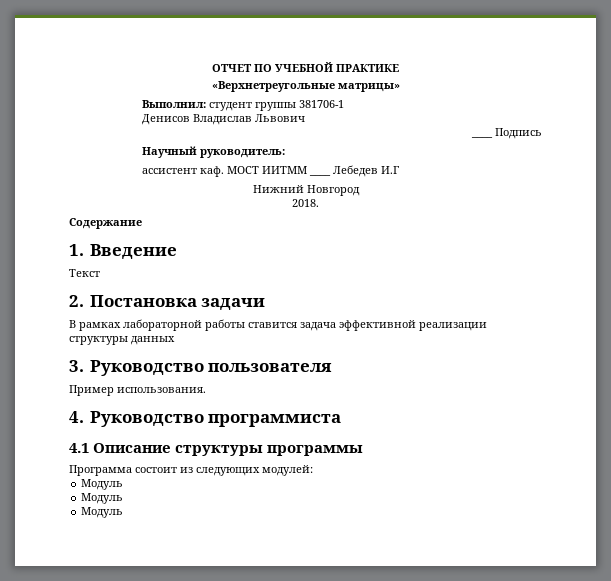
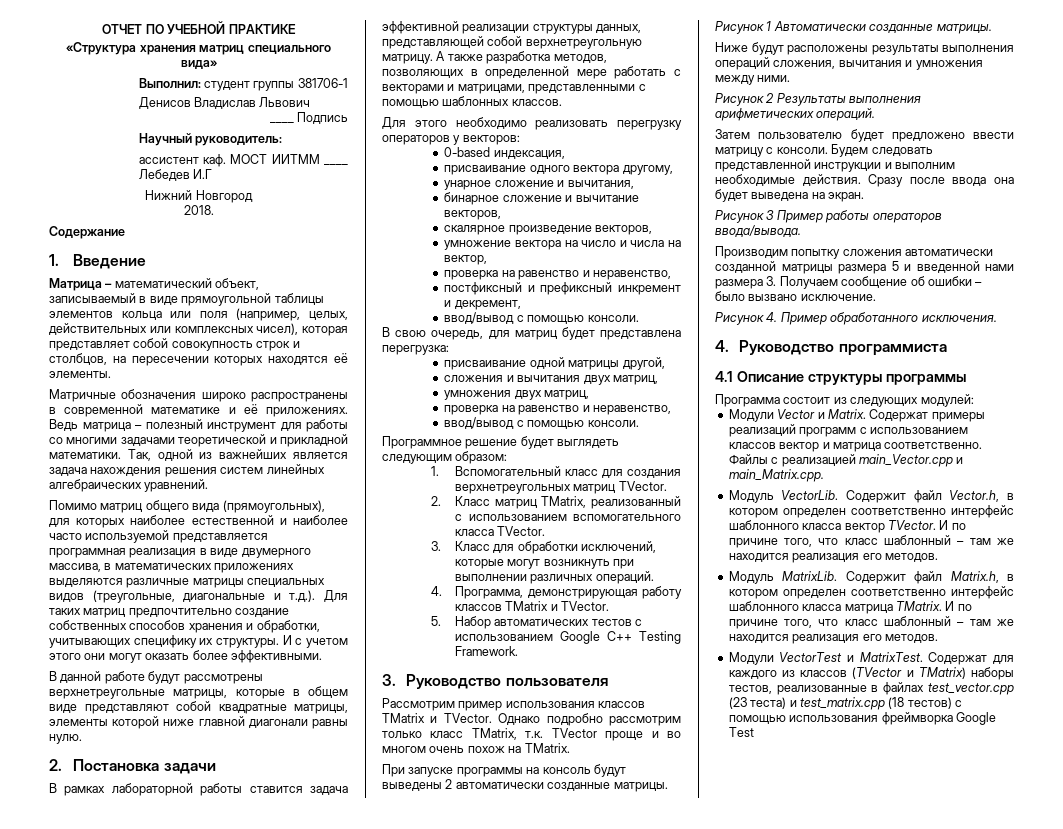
- «Верхнетреугольные матрицы»
+ «Структура хранения матриц специального вида»
- Текст
+ Матрица – математический объект, записываемый в виде прямоугольной таблицы элементов кольца или поля (например, целых, действительных или комплексных чисел), которая представляет собой совокупность строк и столбцов, на пересечении которых находятся её элементы.
+ Матричные обозначения широко распространены в современной математике и её приложениях. Ведь матрица – полезный инструмент для работы со многими задачами теоретической и прикладной математики. Так, одной из важнейших является задача нахождения решения систем линейных алгебраических уравнений.
+ Помимо матриц общего вида (прямоугольных), для которых наиболее естественной и наиболее часто используемой представляется программная реализация в виде двумерного массива, в математических приложениях выделяются различные матрицы специальных видов (треугольные, диагональные и т.д.). Для таких матриц предпочтительно создание собственных способов хранения и обработки, учитывающих специфику их структуры. И с учетом этого они могут оказать более эффективными.
+ В данной работе будут рассмотрены верхнетреугольные матрицы, которые в общем виде представляют собой квадратные матрицы, элементы которой ниже главной диагонали равны нулю.
- В рамках лабораторной работы ставится задача эффективной реализации структуры данных
+ В рамках лабораторной работы ставится задача эффективной реализации структуры данных, представляющей собой верхнетреугольную матрицу. А также разработка методов, позволяющих в определенной мере работать с векторами и матрицами, представленными с помощью шаблонных классов.
+ Для этого необходимо реализовать перегрузку операторов у векторов:
+ 0-based индексация,
+ присваивание одного вектора другому,
+ унарное сложение и вычитания,
+ бинарное сложение и вычитание векторов,
+ скалярное произведение векторов,
+ умножение вектора на число и числа на вектор,
+ проверка на равенство и неравенство,
+ постфиксный и префиксный инкремент и декремент,
+ ввод/вывод с помощью консоли.
+ В свою очередь, для матриц будет представлена перегрузка:
+ присваивание одной матрицы другой,
+ сложения и вычитания двух матриц,
+ умножения двух матриц,
+ проверка на равенство и неравенство,
+ ввод/вывод с помощью консоли.
+ Программное решение будет выглядеть следующим образом:
+ 1. Вспомогательный класс для создания верхнетреугольных матриц TVector.
+ 2. Класс матриц TMatrix, реализованный с использованием вспомогательного класса TVector.
+ 3. Класс для обработки исключений, которые могут возникнуть при выполнении различных операций.
+ 4. Программа, демонстрирующая работу классов TMatrix и TVector.
+ 5. Набор автоматических тестов с использованием Google C++ Testing Framework.
  3. Руководство пользователя
- Пример использования.
+ Рассмотрим пример использования классов TMatrix и TVector. Однако подробно рассмотрим только класс TMatrix, т.к. TVector проще и во многом очень похож на TMatrix.
+ При запуске программы на консоль будут выведены 2 автоматически созданные матрицы.
+ Рисунок 1 Автоматически созданные матрицы.
+ Ниже будут расположены результаты выполнения операций сложения, вычитания и умножения между ними.
+ Рисунок 2 Результаты выполнения арифметических операций.
+ Затем пользователю будет предложено ввести матрицу с консоли. Будем следовать представленной инструкции и выполним необходимые действия. Сразу после ввода она будет выведена на экран.
+ Рисунок 3 Пример работы операторов ввода/вывода.
+ Производим попытку сложения автоматически созданной матрицы размера 5 и введенной нами размера 3. Получаем сообщение об ошибки – было вызвано исключение.
+ Рисунок 4. Пример обработанного исключения.
  Программа состоит из следующих модулей:
- Модуль
- Модуль
- Модуль
+ Модули Vector и Matrix. Содержат примеры реализаций программ с использованием классов вектор и матрица соответственно. Файлы с реализацией main_Vector.cpp и main_Matrix.cpp.
+ Модуль VectorLib. Содержит файл Vector.h, в котором определен соответственно интерфейс шаблонного класса вектор TVector. И по причине того, что класс шаблонный – там же находится реализация его методов.
+ Модуль MatrixLib. Содержит файл Matrix.h, в котором определен соответственно интерфейс шаблонного класса матрица TMatrix. И по причине того, что класс шаблонный – там же находится реализация его методов.
+ Модули VectorTest и MatrixTest. Содержат для каждого из классов (TVector и TMatrix) наборы тестов, реализованные в файлах test_vector.cpp (23 теста) и test_matrix.cpp (18 тестов) с помощью использования фреймворка Google Test

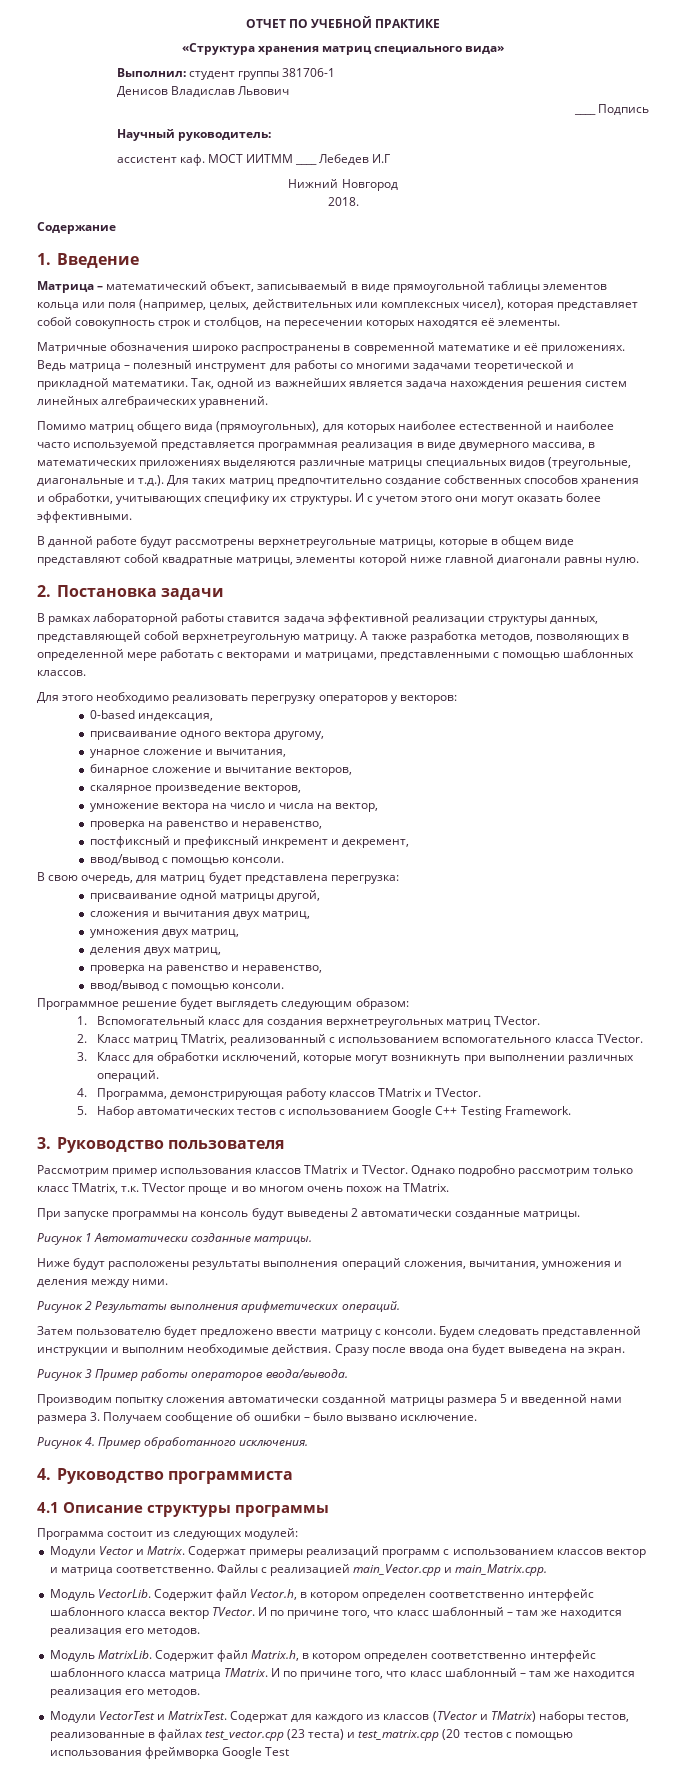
+ деления двух матриц,
- Ниже будут расположены результаты выполнения операций сложения, вычитания и умножения между ними.
+ Ниже будут расположены результаты выполнения операций сложения, вычитания, умножения и деления между ними.
- Содержат для каждого из классов (TVector и TMatrix) наборы тестов, реализованные в файлах test_vector.cpp (23 теста) и test_matrix.cpp (18 тестов) с помощью использования фреймворка Google Test
+ Содержат для каждого из классов (TVector и TMatrix) наборы тестов, реализованные в файлах test_vector.cpp (23 теста) и test_matrix.cpp (20 тестов с помощью использования фреймворка Google Test

